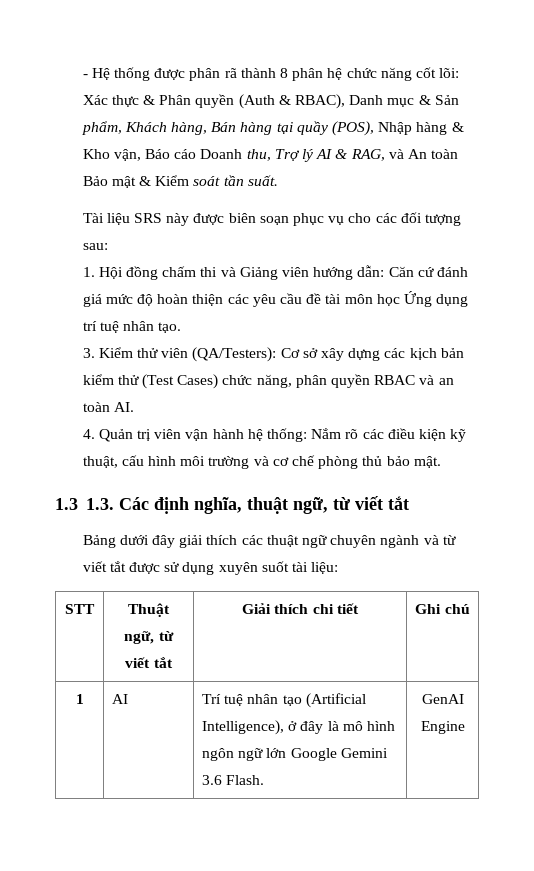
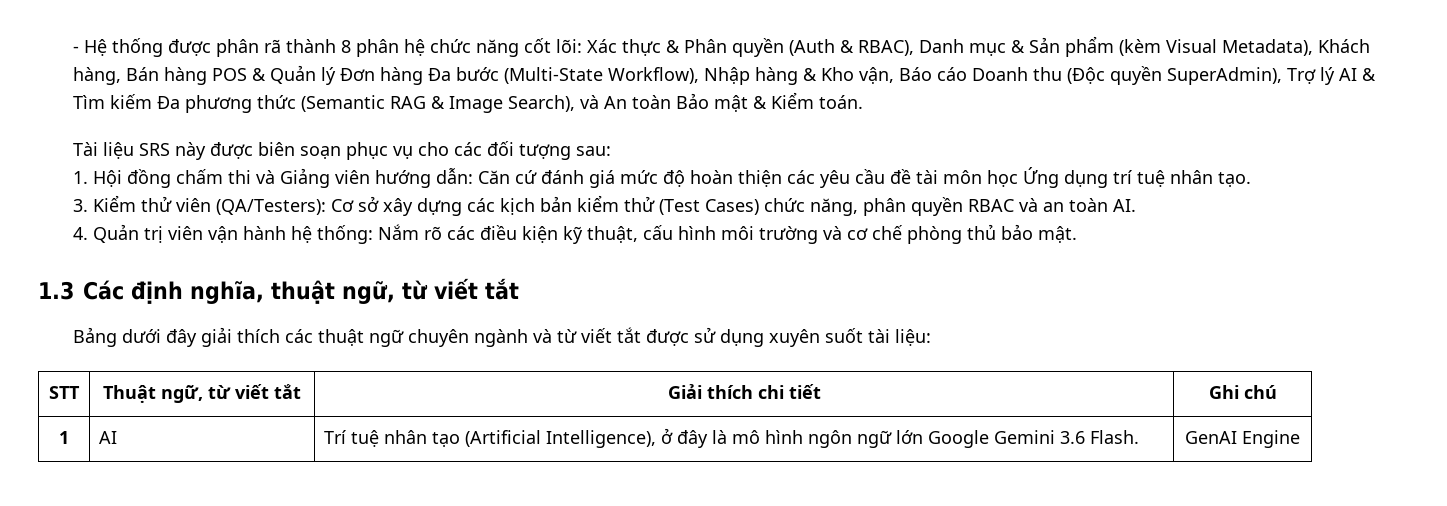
- - Hệ thống được phân rã thành 8 phân hệ chức năng cốt lõi: Xác thực & Phân quyền (Auth & RBAC), Danh mục & Sản phẩm, Khách hàng, Bán hàng tại quầy (POS), Nhập hàng & Kho vận, Báo cáo Doanh thu, Trợ lý AI & RAG, và An toàn Bảo mật & Kiểm soát tần suất.
+ - Hệ thống được phân rã thành 8 phân hệ chức năng cốt lõi: Xác thực & Phân quyền (Auth & RBAC), Danh mục & Sản phẩm (kèm Visual Metadata), Khách hàng, Bán hàng POS & Quản lý Đơn hàng Đa bước (Multi-State Workflow), Nhập hàng & Kho vận, Báo cáo Doanh thu (Độc quyền SuperAdmin), Trợ lý AI & Tìm kiếm Đa phương thức (Semantic RAG & Image Search), và An toàn Bảo mật & Kiểm toán.
- 1.3 1.3. Các định nghĩa, thuật ngữ, từ viết tắt
+ 1.3 Các định nghĩa, thuật ngữ, từ viết tắt

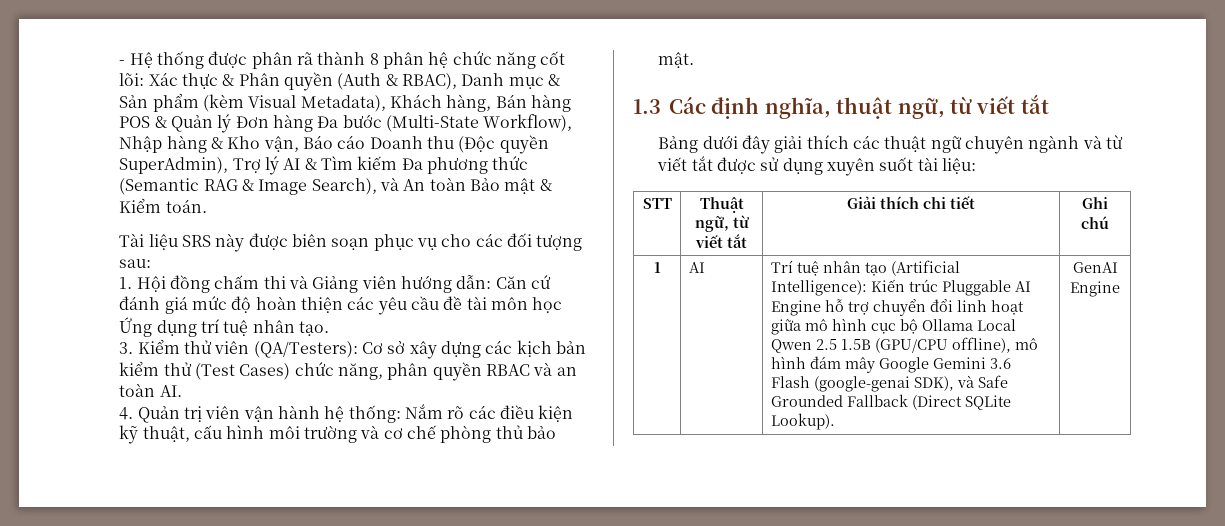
- Trí tuệ nhân tạo (Artificial Intelligence), ở đây là mô hình ngôn ngữ lớn Google Gemini 3.6 Flash.
+ Trí tuệ nhân tạo (Artificial Intelligence): Kiến trúc Pluggable AI Engine hỗ trợ chuyển đổi linh hoạt giữa mô hình cục bộ Ollama Local Qwen 2.5 1.5B (GPU/CPU offline), mô hình đám mây Google Gemini 3.6 Flash (google-genai SDK), và Safe Grounded Fallback (Direct SQLite Lookup).

